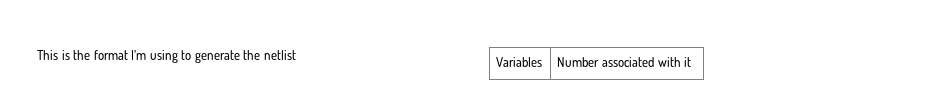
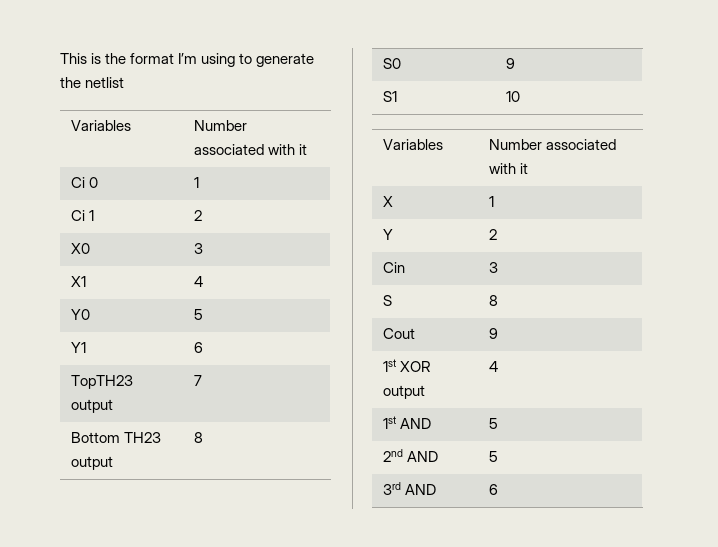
+ Ci 0 | 1
+ Ci 1 | 2
+ X0 | 3
+ X1 | 4
+ Y0 | 5
+ Y1 | 6
+ TopTH23 output | 7
+ Bottom TH23 output | 8
+ S0 | 9
+ S1 | 10
+ Variables | Number associated with it
+ X | 1
+ Y | 2
+ Cin | 3
+ S | 8
+ Cout | 9
+ 1st XOR output | 4
+ 1st AND | 5
+ 2nd AND | 5
+ 3rd AND | 6

